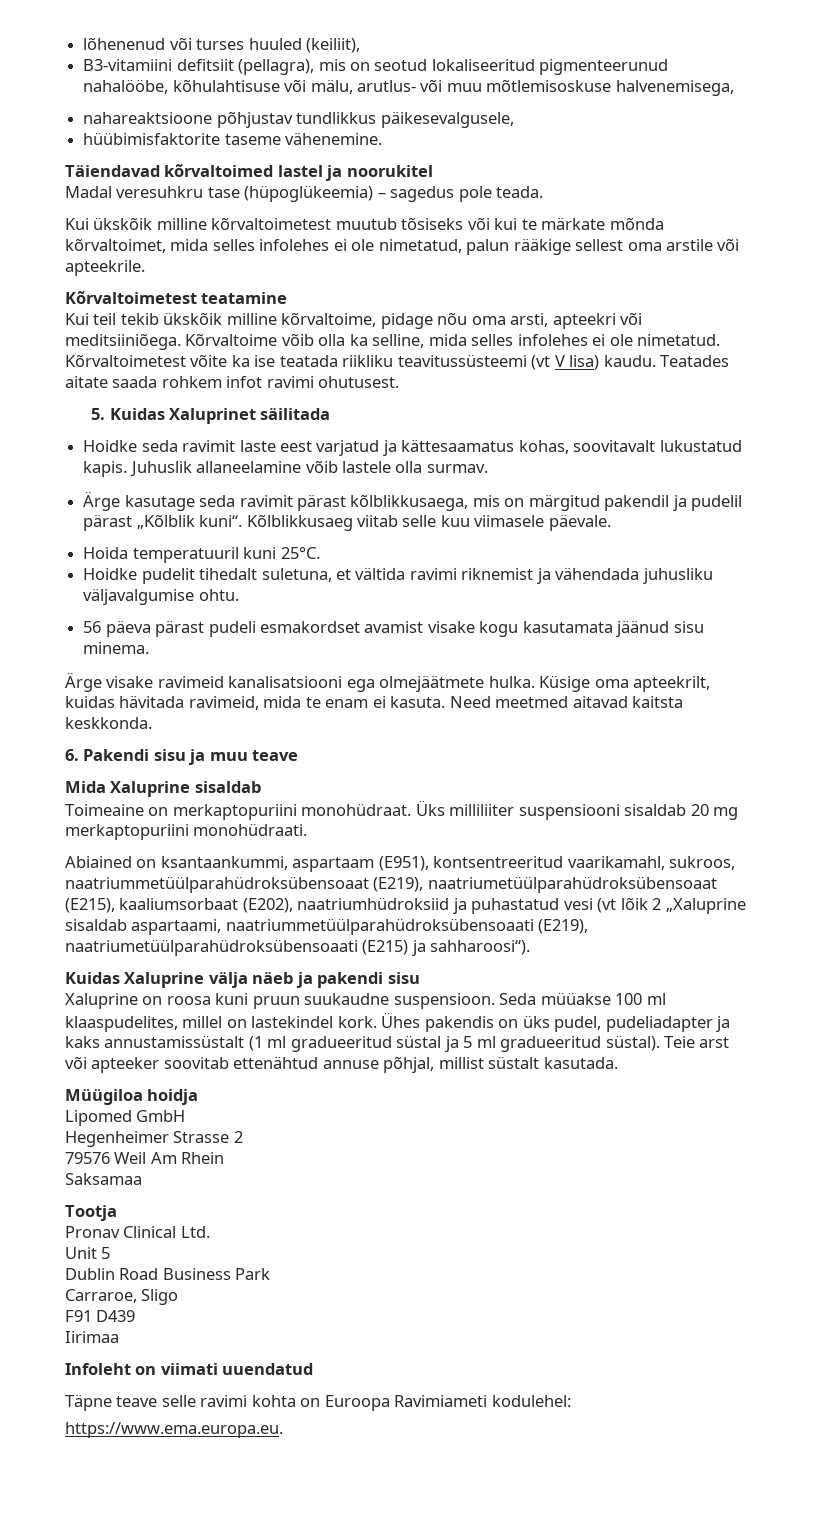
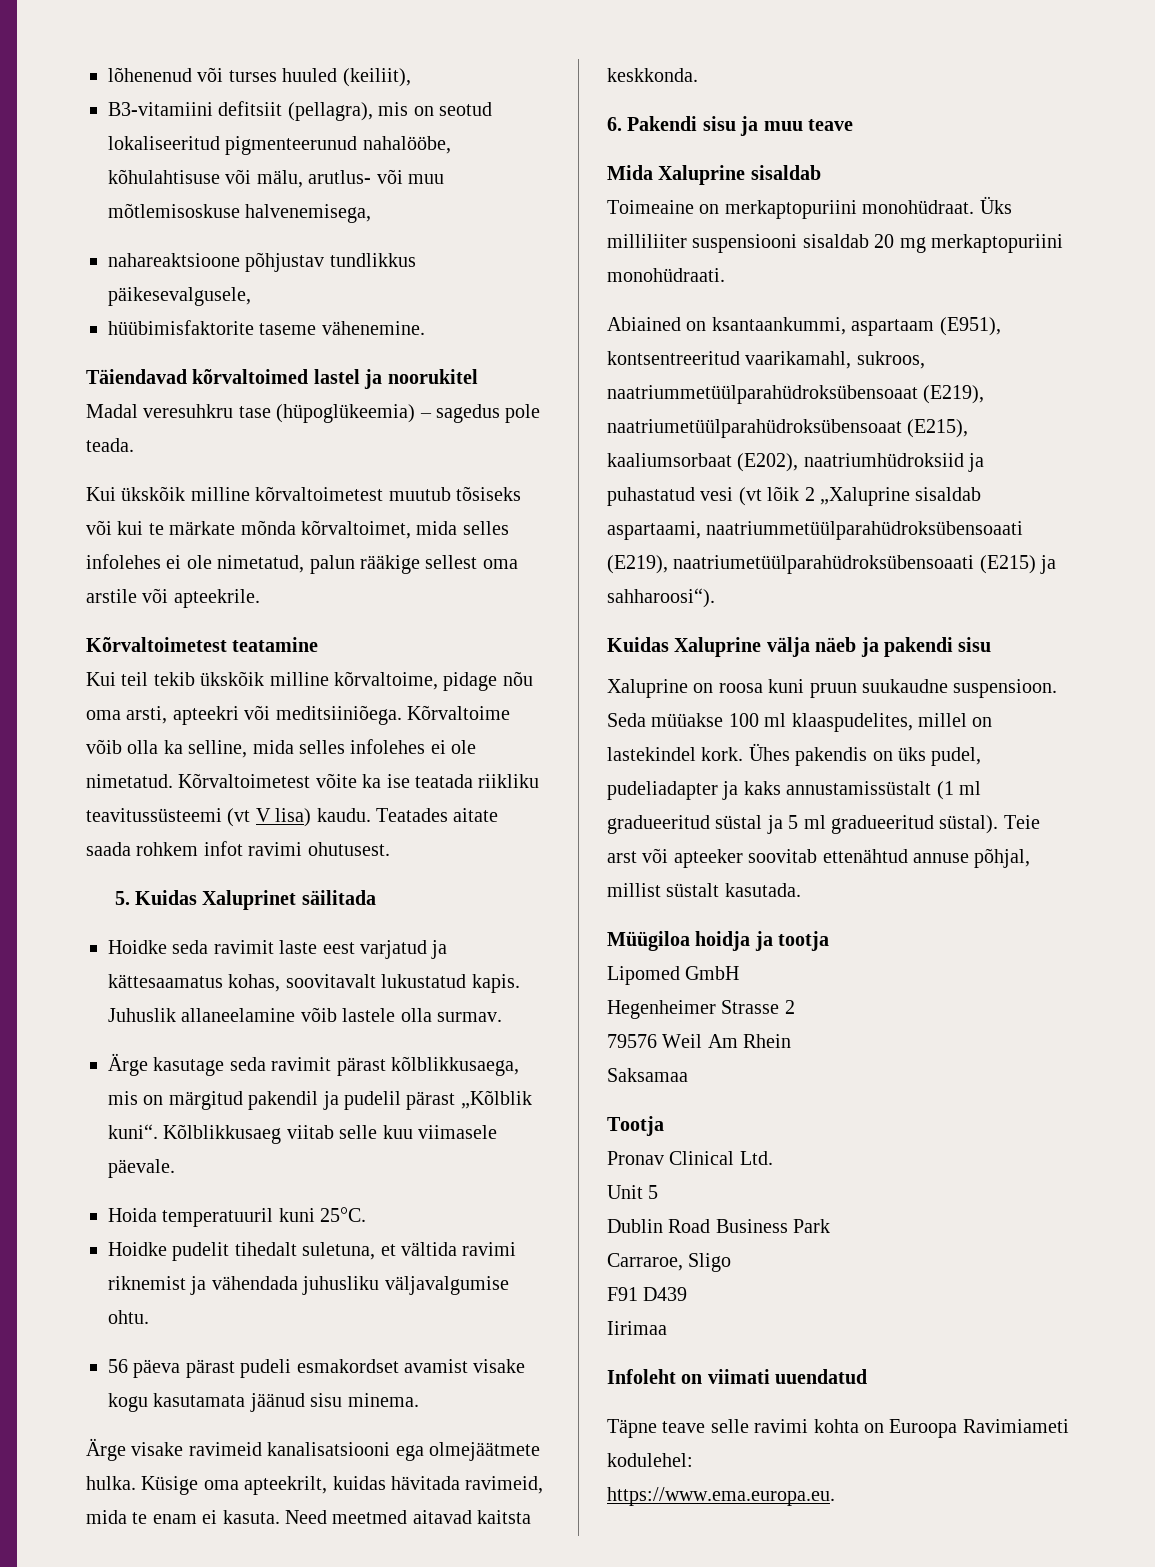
- Müügiloa hoidja
+ Müügiloa hoidja ja tootja

